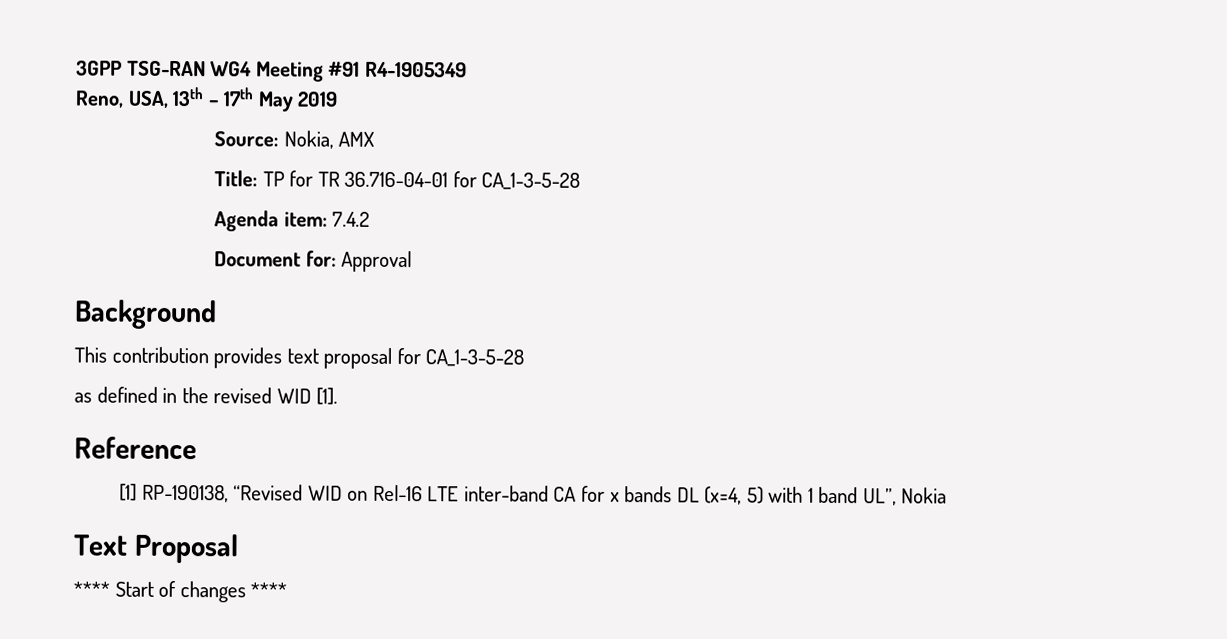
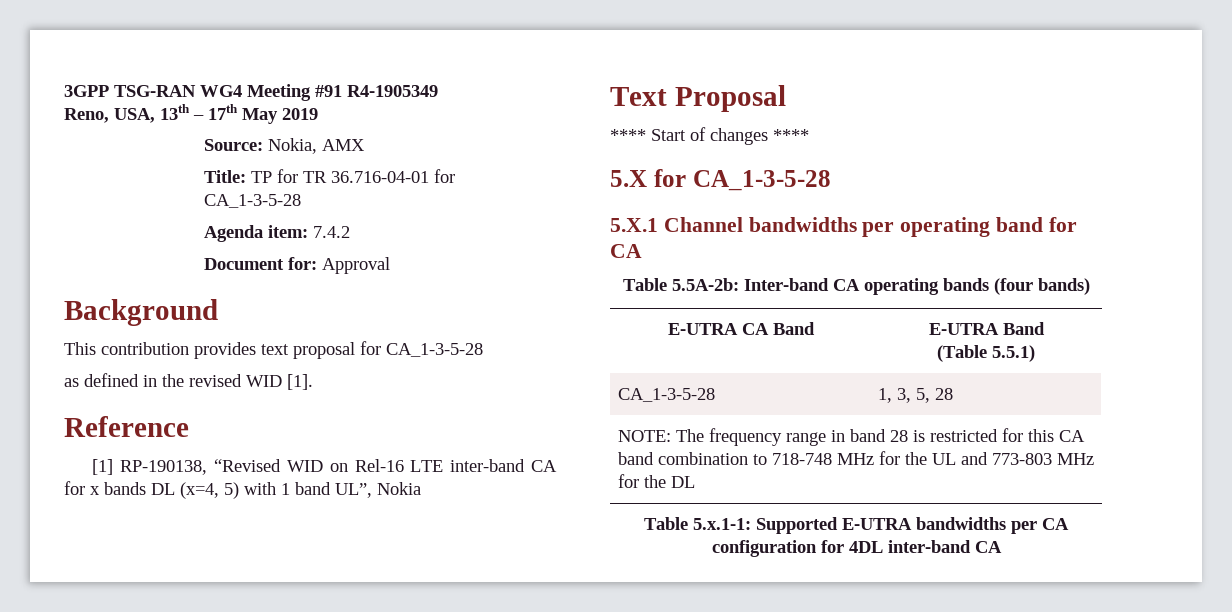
+ 5.X for CA_1-3-5-28
+ 5.X.1 Channel bandwidths per operating band for CA
+ Table 5.5A-2b: Inter-band CA operating bands (four bands)
+ E-UTRA CA Band | E-UTRA Band
+ (Table 5.5.1)
+ CA_1-3-5-28 | 1, 3, 5, 28
+ NOTE: The frequency range in band 28 is restricted for this CA band combination to 718-748 MHz for the UL and 773-803 MHz for the DL
+ Table 5.x.1-1: Supported E-UTRA bandwidths per CA configuration for 4DL inter-band CA

